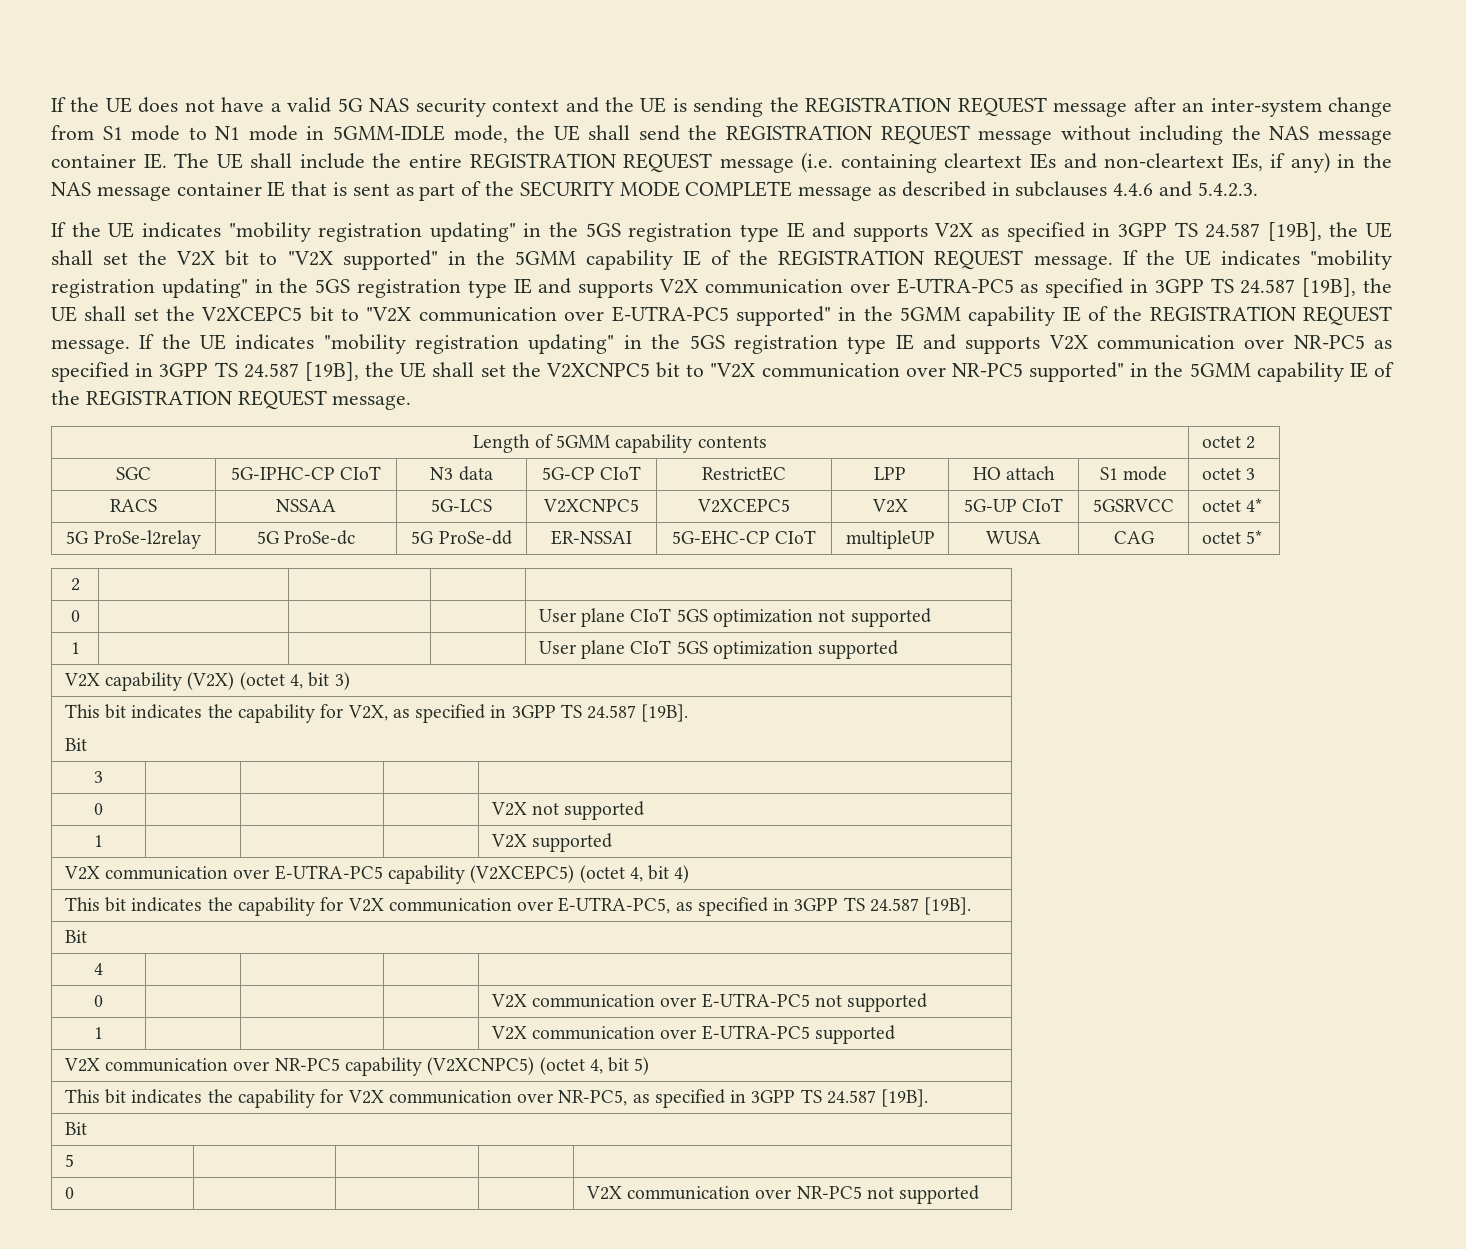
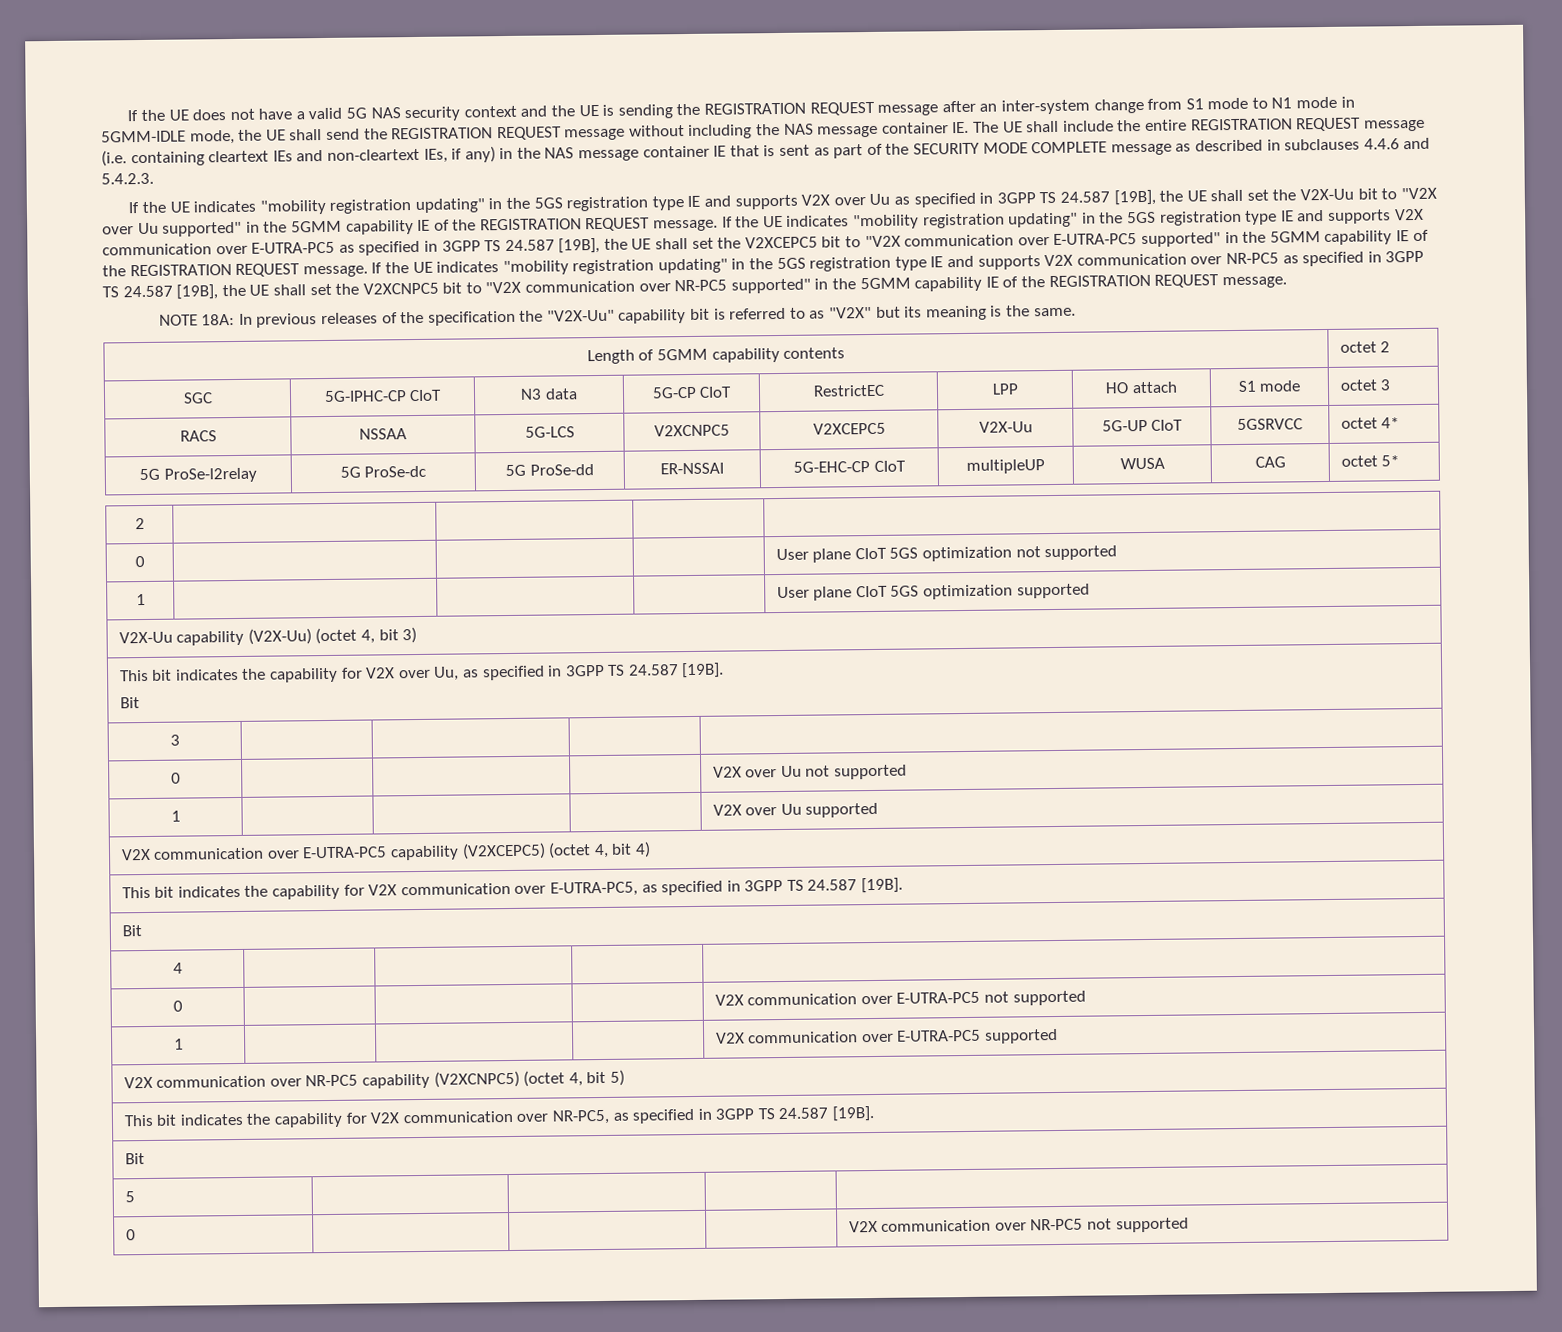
- If the UE indicates "mobility registration updating" in the 5GS registration type IE and supports V2X as specified in 3GPP TS 24.587 [19B], the UE shall set the V2X bit to "V2X supported" in the 5GMM capability IE of the REGISTRATION REQUEST message.
+ If the UE indicates "mobility registration updating" in the 5GS registration type IE and supports V2X over Uu as specified in 3GPP TS 24.587 [19B], the UE shall set the V2X-Uu bit to "V2X over Uu supported" in the 5GMM capability IE of the REGISTRATION REQUEST message.
+ NOTE 18A: In previous releases of the specification the "V2X-Uu" capability bit is referred to as "V2X" but its meaning is the same.
- RACS | NSSAA | 5G-LCS | V2XCNPC5 | V2XCEPC5 | V2X | 5G-UP CIoT | 5GSRVCC | octet 4*
+ RACS | NSSAA | 5G-LCS | V2XCNPC5 | V2XCEPC5 | V2X-Uu | 5G-UP CIoT | 5GSRVCC | octet 4*
- V2X capability (V2X) (octet 4, bit 3)
+ V2X-Uu capability (V2X-Uu) (octet 4, bit 3)
- This bit indicates the capability for V2X, as specified in 3GPP TS 24.587 [19B].
+ This bit indicates the capability for V2X over Uu, as specified in 3GPP TS 24.587 [19B].
- 0 | | | | V2X not supported
- 1 | | | | V2X supported
+ 0 | | | | V2X over Uu not supported
+ 1 | | | | V2X over Uu supported

